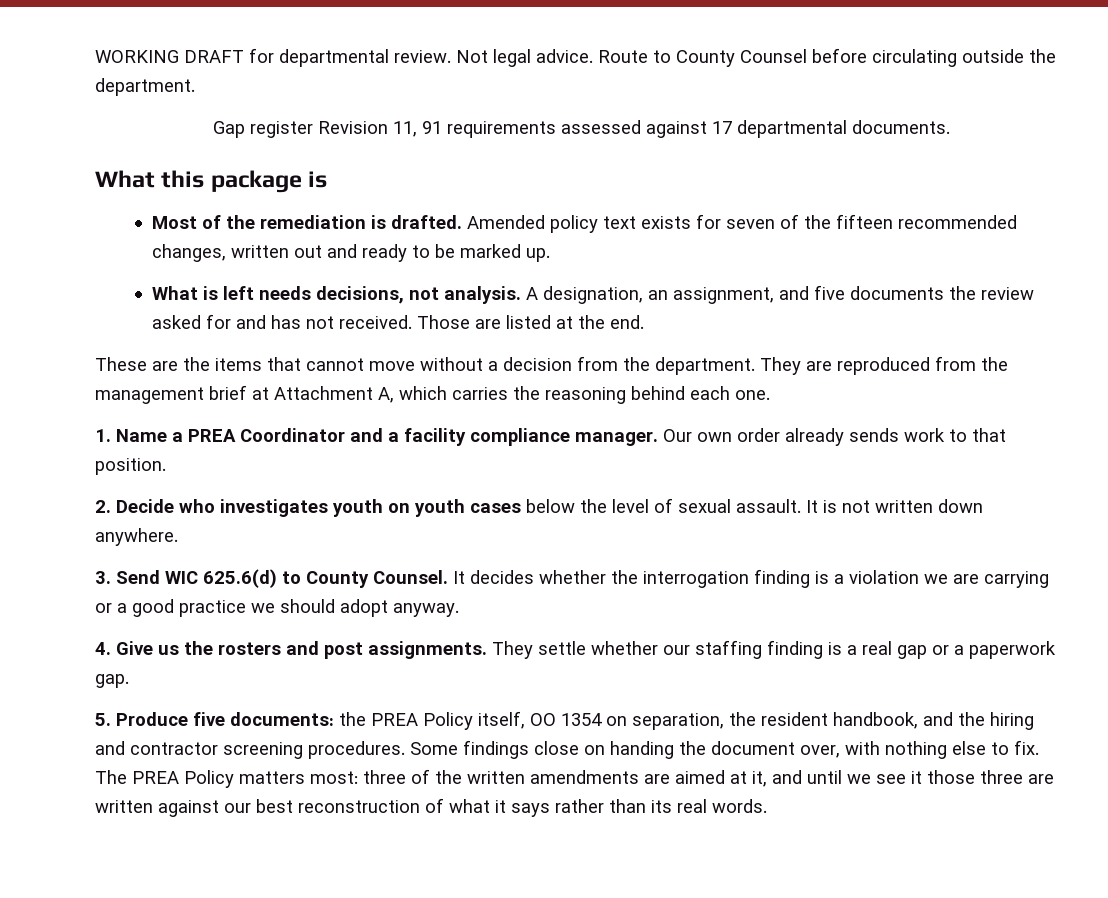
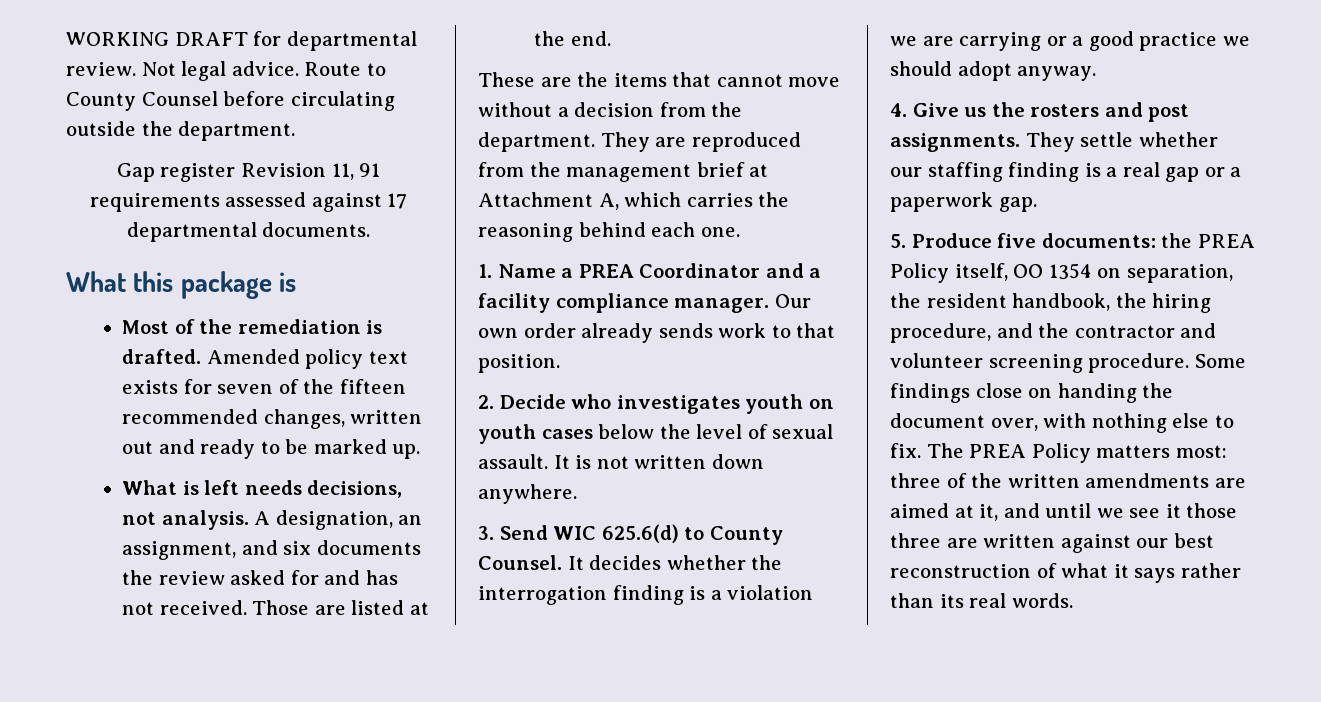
- A designation, an assignment, and five documents the review asked for and has not received.
+ A designation, an assignment, and six documents the review asked for and has not received.
- 5. Produce five documents: the PREA Policy itself, OO 1354 on separation, the resident handbook, and the hiring and contractor screening procedures.
+ 5. Produce five documents: the PREA Policy itself, OO 1354 on separation, the resident handbook, the hiring procedure, and the contractor and volunteer screening procedure.

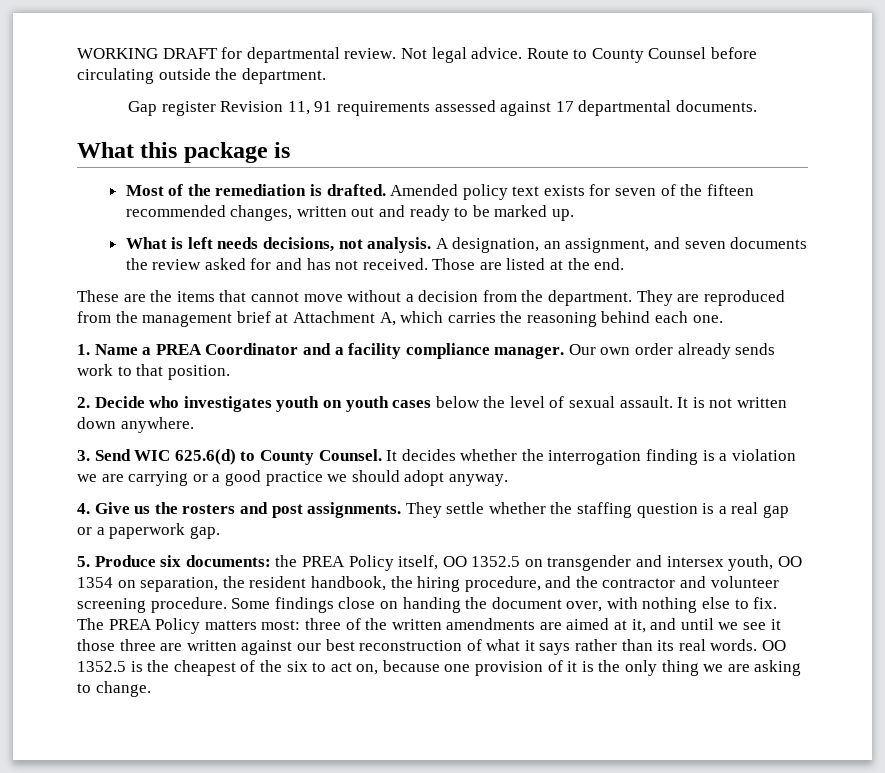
- A designation, an assignment, and six documents the review asked for and has not received.
+ A designation, an assignment, and seven documents the review asked for and has not received.
- They settle whether our staffing finding is a real gap or a paperwork gap.
+ They settle whether the staffing question is a real gap or a paperwork gap.
- 5. Produce five documents: the PREA Policy itself, OO 1354 on separation, the resident handbook, the hiring procedure, and the contractor and volunteer screening procedure.
+ 5. Produce six documents: the PREA Policy itself, OO 1352.5 on transgender and intersex youth, OO 1354 on separation, the resident handbook, the hiring procedure, and the contractor and volunteer screening procedure.
+ OO 1352.5 is the cheapest of the six to act on, because one provision of it is the only thing we are asking to change.

